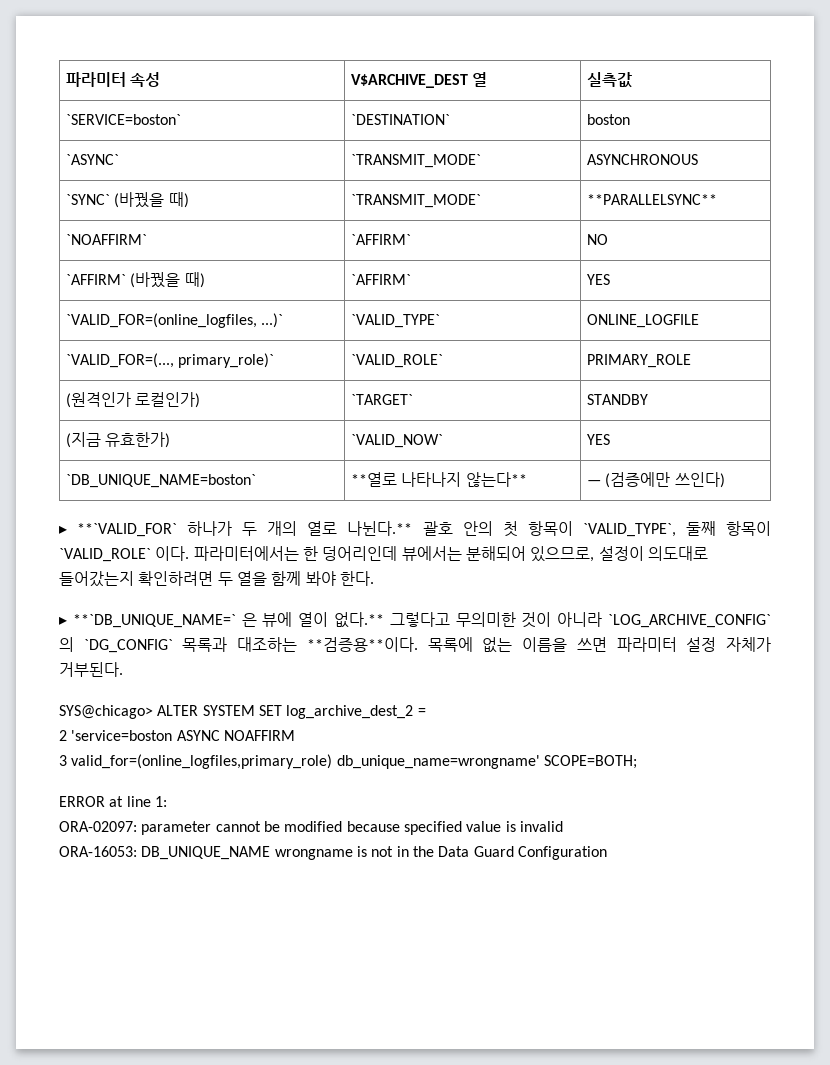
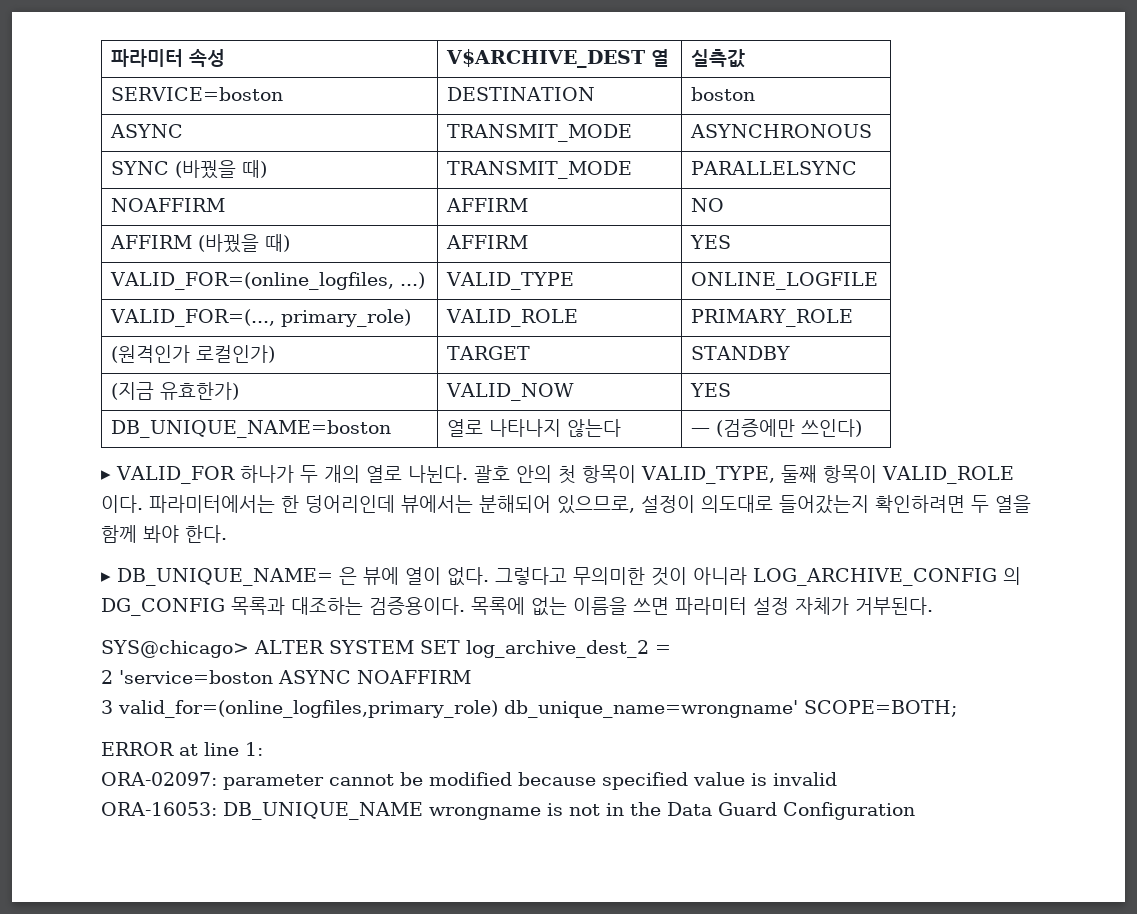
- `SERVICE=boston` | `DESTINATION` | boston
+ SERVICE=boston | DESTINATION | boston
- `ASYNC` | `TRANSMIT_MODE` | ASYNCHRONOUS
+ ASYNC | TRANSMIT_MODE | ASYNCHRONOUS
- `SYNC` (바꿨을 때) | `TRANSMIT_MODE` | **PARALLELSYNC**
- `NOAFFIRM` | `AFFIRM` | NO
+ SYNC (바꿨을 때) | TRANSMIT_MODE | PARALLELSYNC
+ NOAFFIRM | AFFIRM | NO
- `AFFIRM` (바꿨을 때) | `AFFIRM` | YES
- `VALID_FOR=(online_logfiles, ...)` | `VALID_TYPE` | ONLINE_LOGFILE
- `VALID_FOR=(..., primary_role)` | `VALID_ROLE` | PRIMARY_ROLE
+ AFFIRM (바꿨을 때) | AFFIRM | YES
+ VALID_FOR=(online_logfiles, ...) | VALID_TYPE | ONLINE_LOGFILE
+ VALID_FOR=(..., primary_role) | VALID_ROLE | PRIMARY_ROLE
- (원격인가 로컬인가) | `TARGET` | STANDBY
+ (원격인가 로컬인가) | TARGET | STANDBY
- (지금 유효한가) | `VALID_NOW` | YES
- `DB_UNIQUE_NAME=boston` | **열로 나타나지 않는다** | — (검증에만 쓰인다)
+ (지금 유효한가) | VALID_NOW | YES
+ DB_UNIQUE_NAME=boston | 열로 나타나지 않는다 | — (검증에만 쓰인다)
- ▸ **`VALID_FOR` 하나가 두 개의 열로 나뉜다.** 괄호 안의 첫 항목이 `VALID_TYPE`, 둘째 항목이 `VALID_ROLE` 이다.
+ ▸ VALID_FOR 하나가 두 개의 열로 나뉜다. 괄호 안의 첫 항목이 VALID_TYPE, 둘째 항목이 VALID_ROLE 이다.
- ▸ **`DB_UNIQUE_NAME=` 은 뷰에 열이 없다.** 그렇다고 무의미한 것이 아니라 `LOG_ARCHIVE_CONFIG` 의 `DG_CONFIG` 목록과 대조하는 **검증용**이다.
+ ▸ DB_UNIQUE_NAME= 은 뷰에 열이 없다. 그렇다고 무의미한 것이 아니라 LOG_ARCHIVE_CONFIG 의 DG_CONFIG 목록과 대조하는 검증용이다.

